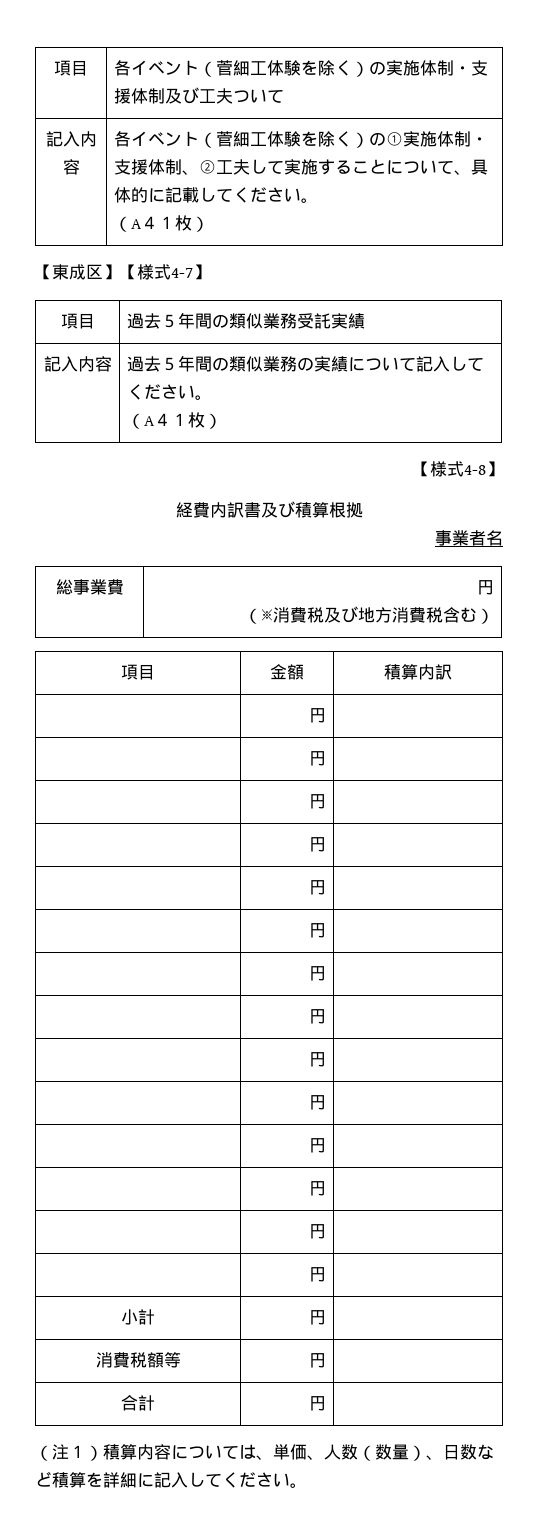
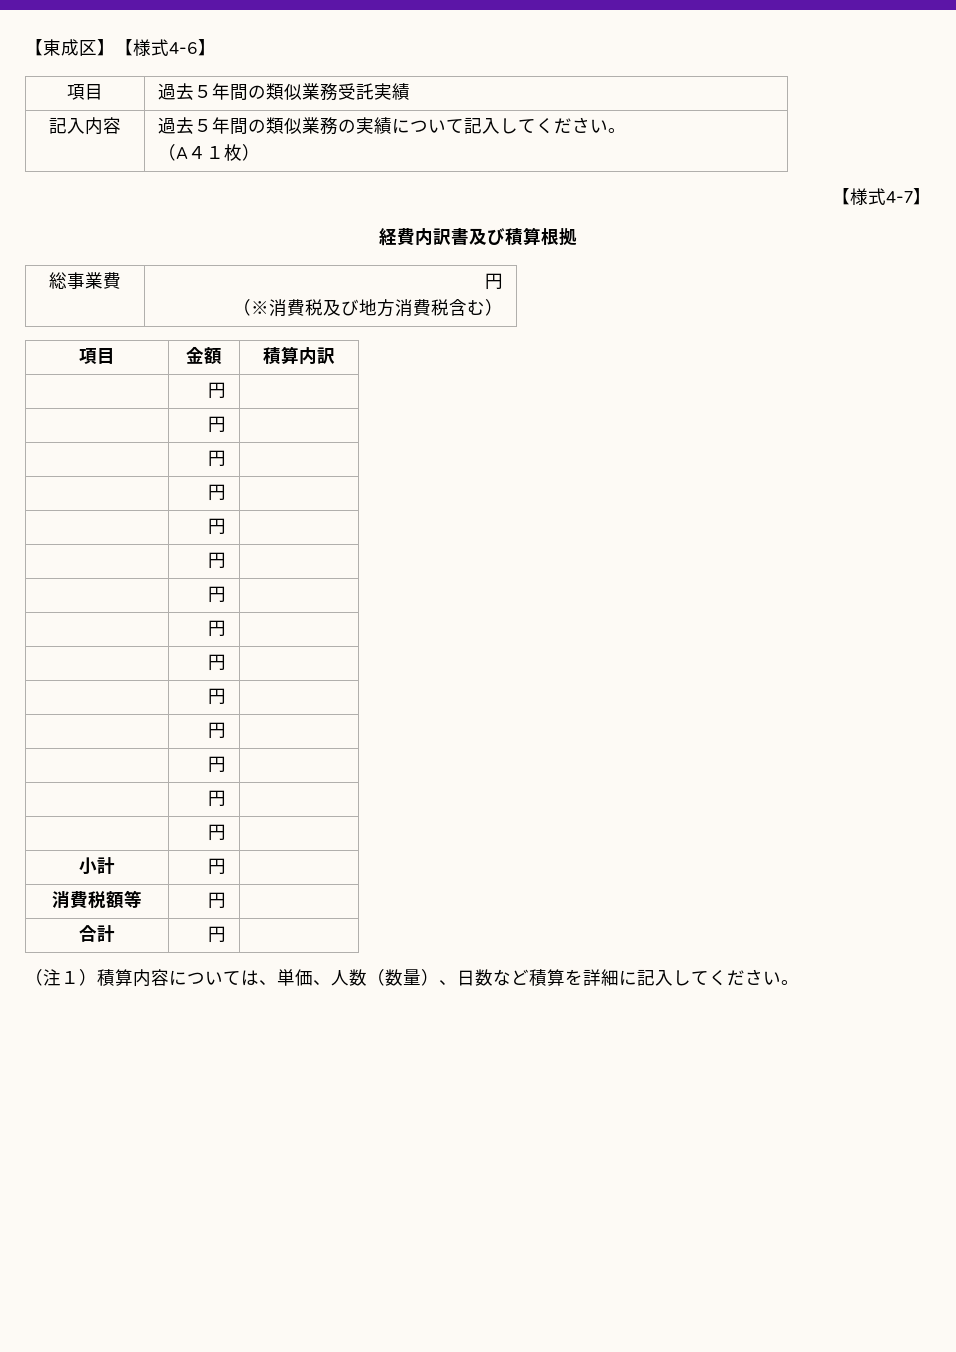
- 項目 | 各イベント（菅細工体験を除く）の実施体制・支援体制及び工夫ついて
- 記入内容 | 各イベント（菅細工体験を除く）の①実施体制・支援体制、②工夫して実施することについて、具体的に記載してください。
- （A４１枚）
- 【東成区】【様式4-7】
+ 【東成区】【様式4-6】
- 【様式4-8】
+ 【様式4-7】
- 事業者名

